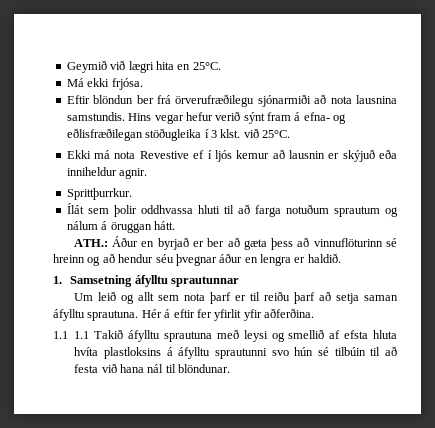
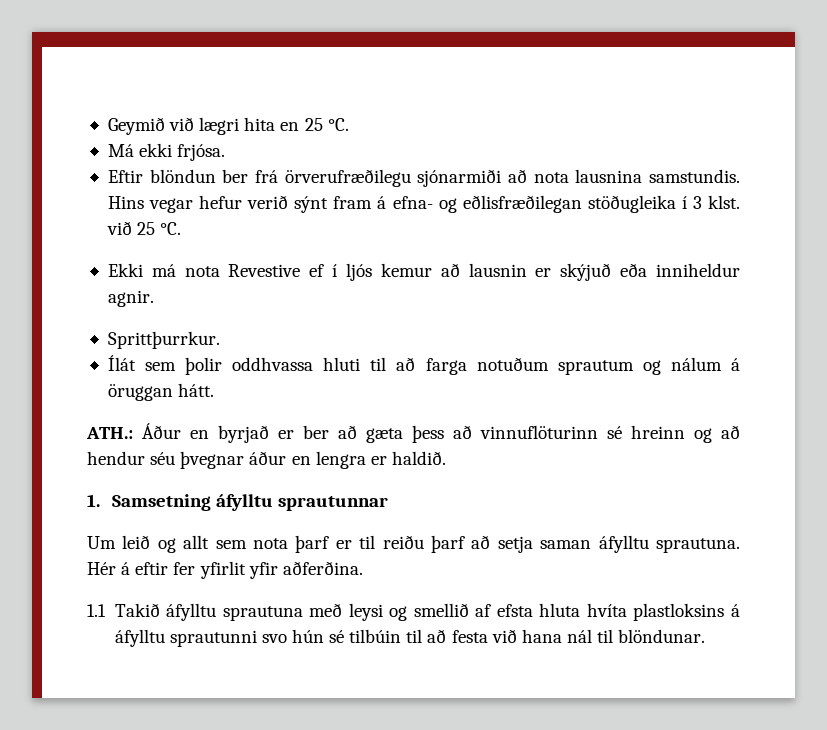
- Geymið við lægri hita en 25°C.
+ Geymið við lægri hita en 25 °C.
- Hins vegar hefur verið sýnt fram á efna- og eðlisfræðilegan stöðugleika í 3 klst. við 25°C.
+ Hins vegar hefur verið sýnt fram á efna- og eðlisfræðilegan stöðugleika í 3 klst. við 25 °C.
- 1.1 1.1 Takið áfylltu sprautuna með leysi og smellið af efsta hluta hvíta plastloksins á áfylltu sprautunni svo hún sé tilbúin til að festa við hana nál til blöndunar.
+ 1.1 Takið áfylltu sprautuna með leysi og smellið af efsta hluta hvíta plastloksins á áfylltu sprautunni svo hún sé tilbúin til að festa við hana nál til blöndunar.

